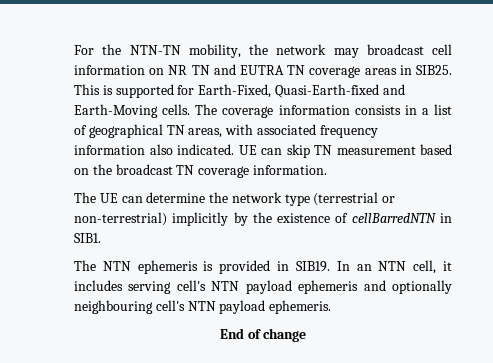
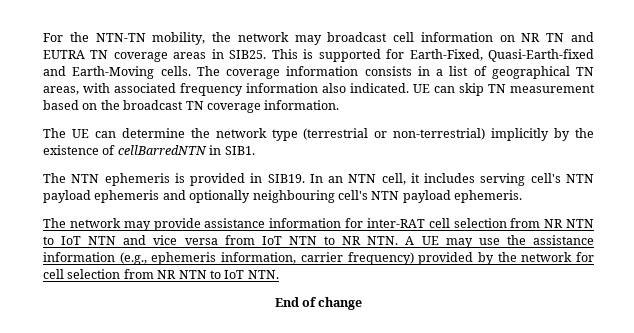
+ The network may provide assistance information for inter-RAT cell selection from NR NTN to IoT NTN and vice versa from IoT NTN to NR NTN. A UE may use the assistance information (e.g., ephemeris information, carrier frequency) provided by the network for cell selection from NR NTN to IoT NTN.

